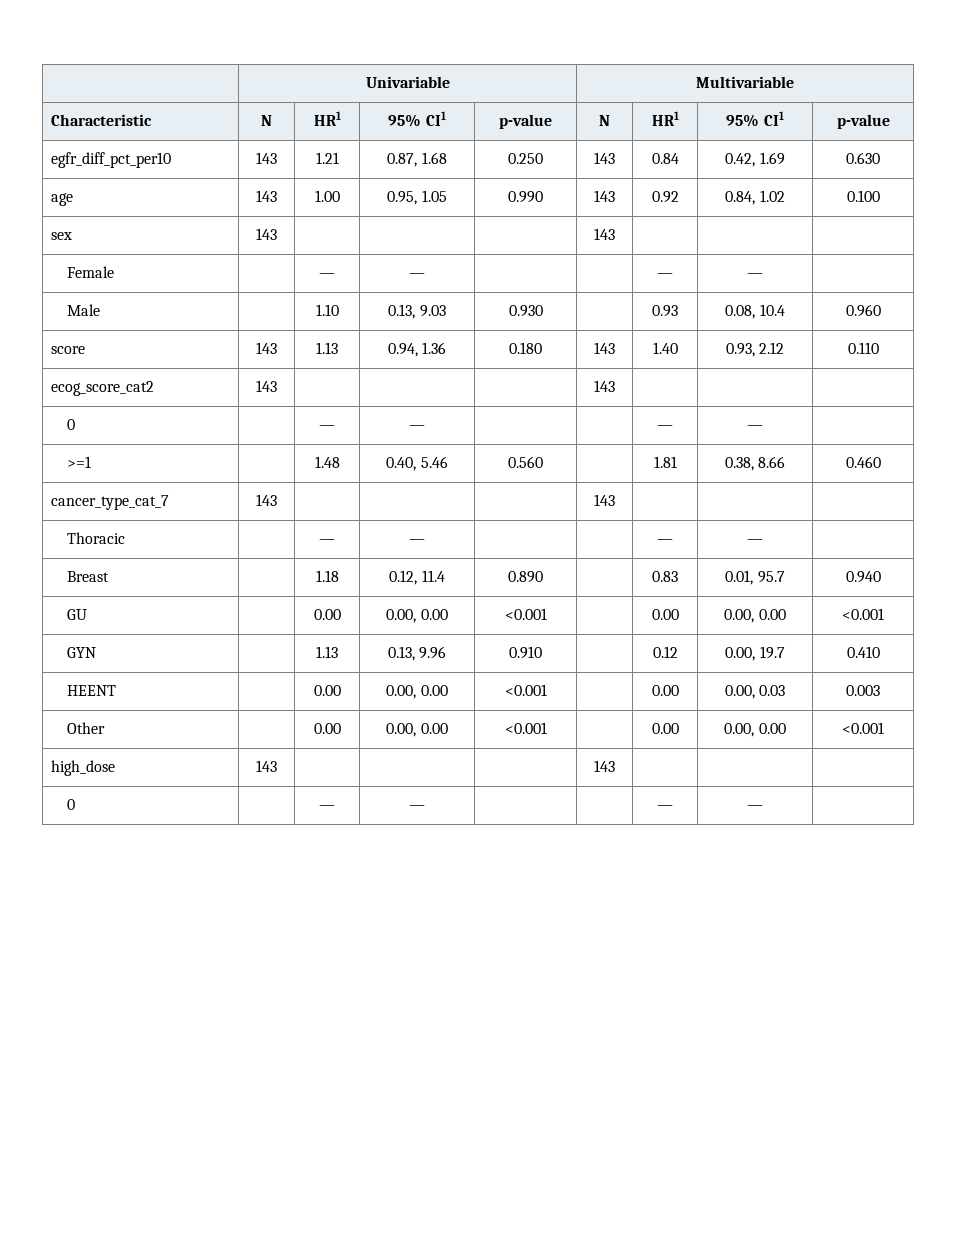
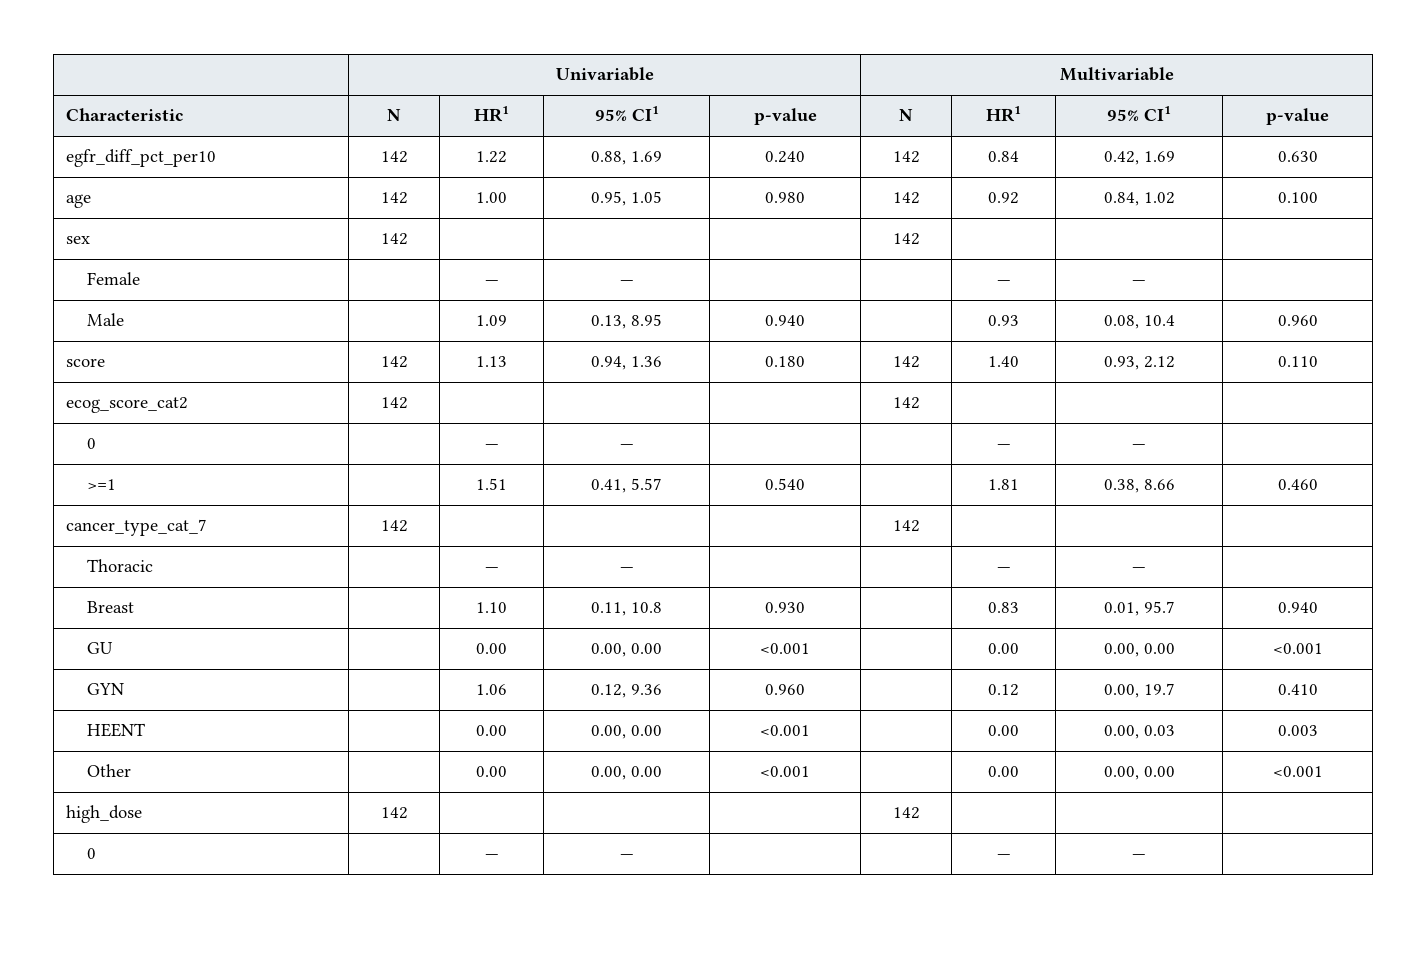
- egfr_diff_pct_per10 | 143 | 1.21 | 0.87, 1.68 | 0.250 | 143 | 0.84 | 0.42, 1.69 | 0.630
+ egfr_diff_pct_per10 | 142 | 1.22 | 0.88, 1.69 | 0.240 | 142 | 0.84 | 0.42, 1.69 | 0.630
- age | 143 | 1.00 | 0.95, 1.05 | 0.990 | 143 | 0.92 | 0.84, 1.02 | 0.100
+ age | 142 | 1.00 | 0.95, 1.05 | 0.980 | 142 | 0.92 | 0.84, 1.02 | 0.100
- sex | 143 | | | | 143 | | |
+ sex | 142 | | | | 142 | | |
- Male | | 1.10 | 0.13, 9.03 | 0.930 | | 0.93 | 0.08, 10.4 | 0.960
+ Male | | 1.09 | 0.13, 8.95 | 0.940 | | 0.93 | 0.08, 10.4 | 0.960
- score | 143 | 1.13 | 0.94, 1.36 | 0.180 | 143 | 1.40 | 0.93, 2.12 | 0.110
+ score | 142 | 1.13 | 0.94, 1.36 | 0.180 | 142 | 1.40 | 0.93, 2.12 | 0.110
- ecog_score_cat2 | 143 | | | | 143 | | |
+ ecog_score_cat2 | 142 | | | | 142 | | |
- >=1 | | 1.48 | 0.40, 5.46 | 0.560 | | 1.81 | 0.38, 8.66 | 0.460
+ >=1 | | 1.51 | 0.41, 5.57 | 0.540 | | 1.81 | 0.38, 8.66 | 0.460
- cancer_type_cat_7 | 143 | | | | 143 | | |
+ cancer_type_cat_7 | 142 | | | | 142 | | |
- Breast | | 1.18 | 0.12, 11.4 | 0.890 | | 0.83 | 0.01, 95.7 | 0.940
+ Breast | | 1.10 | 0.11, 10.8 | 0.930 | | 0.83 | 0.01, 95.7 | 0.940
- GYN | | 1.13 | 0.13, 9.96 | 0.910 | | 0.12 | 0.00, 19.7 | 0.410
+ GYN | | 1.06 | 0.12, 9.36 | 0.960 | | 0.12 | 0.00, 19.7 | 0.410
- high_dose | 143 | | | | 143 | | |
+ high_dose | 142 | | | | 142 | | |

